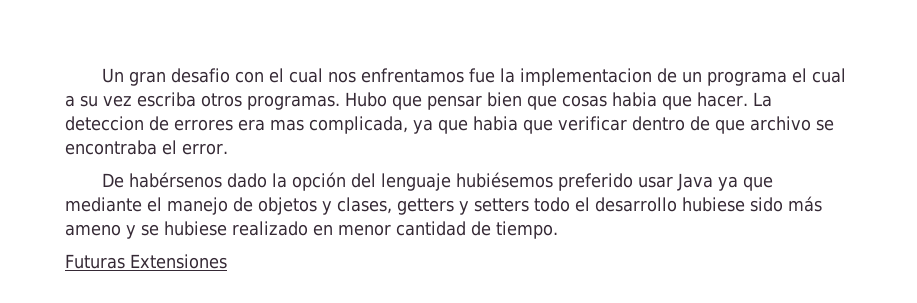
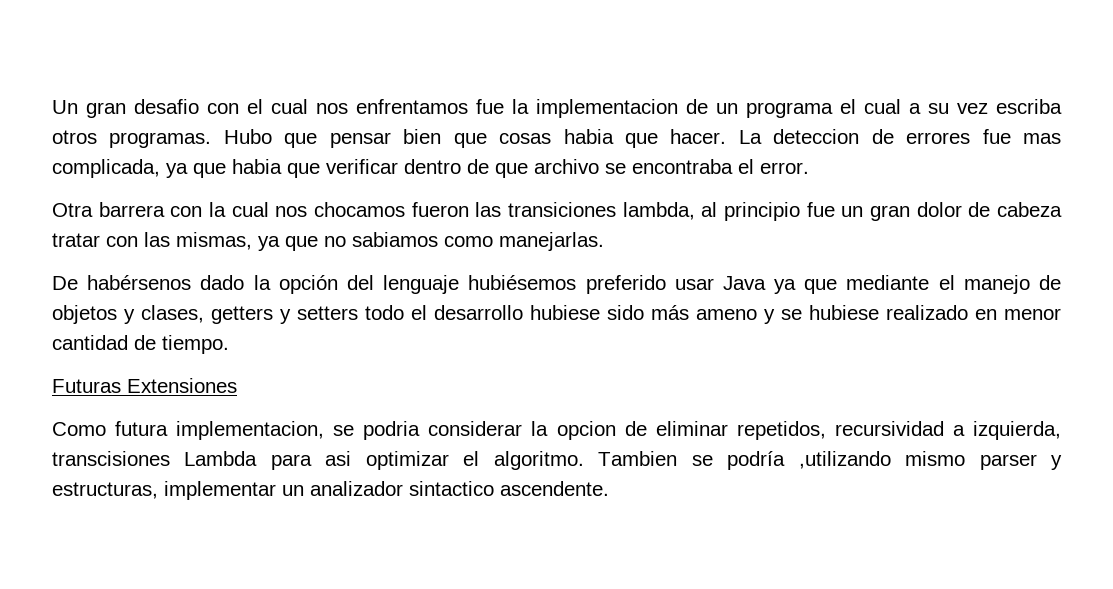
- La deteccion de errores era mas complicada, ya que habia que verificar dentro de que archivo se encontraba el error.
+ La deteccion de errores fue mas complicada, ya que habia que verificar dentro de que archivo se encontraba el error.
+ Otra barrera con la cual nos chocamos fueron las transiciones lambda, al principio fue un gran dolor de cabeza tratar con las mismas, ya que no sabiamos como manejarlas.
+ Como futura implementacion, se podria considerar la opcion de eliminar repetidos, recursividad a izquierda, transcisiones Lambda para asi optimizar el algoritmo. Tambien se podría ,utilizando mismo parser y estructuras, implementar un analizador sintactico ascendente.

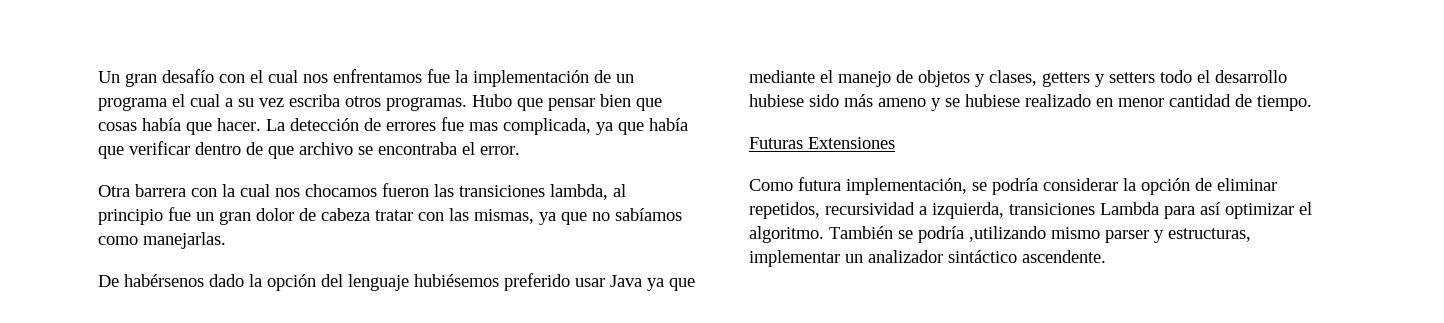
- Un gran desafio con el cual nos enfrentamos fue la implementacion de un programa el cual a su vez escriba otros programas.
+ Un gran desafío con el cual nos enfrentamos fue la implementación de un programa el cual a su vez escriba otros programas.
- Hubo que pensar bien que cosas habia que hacer.
+ Hubo que pensar bien que cosas había que hacer.
- La deteccion de errores fue mas complicada, ya que habia que verificar dentro de que archivo se encontraba el error.
+ La detección de errores fue mas complicada, ya que había que verificar dentro de que archivo se encontraba el error.
- Otra barrera con la cual nos chocamos fueron las transiciones lambda, al principio fue un gran dolor de cabeza tratar con las mismas, ya que no sabiamos como manejarlas.
+ Otra barrera con la cual nos chocamos fueron las transiciones lambda, al principio fue un gran dolor de cabeza tratar con las mismas, ya que no sabíamos como manejarlas.
- Como futura implementacion, se podria considerar la opcion de eliminar repetidos, recursividad a izquierda, transcisiones Lambda para asi optimizar el algoritmo.
+ Como futura implementación, se podría considerar la opción de eliminar repetidos, recursividad a izquierda, transiciones Lambda para así optimizar el algoritmo.
- Tambien se podría ,utilizando mismo parser y estructuras, implementar un analizador sintactico ascendente.
+ También se podría ,utilizando mismo parser y estructuras, implementar un analizador sintáctico ascendente.

